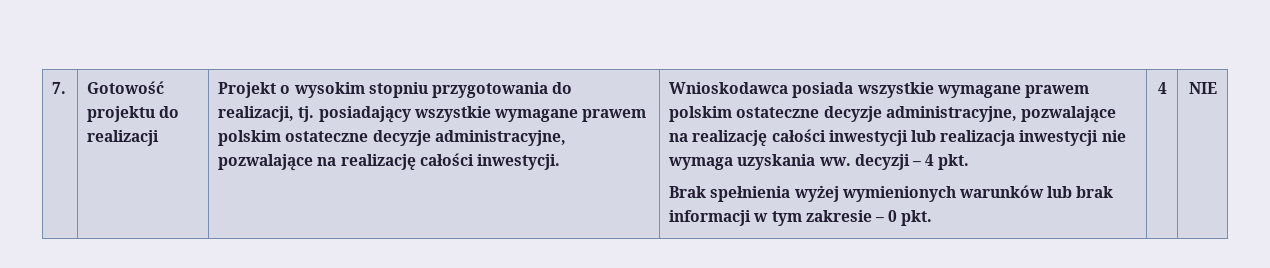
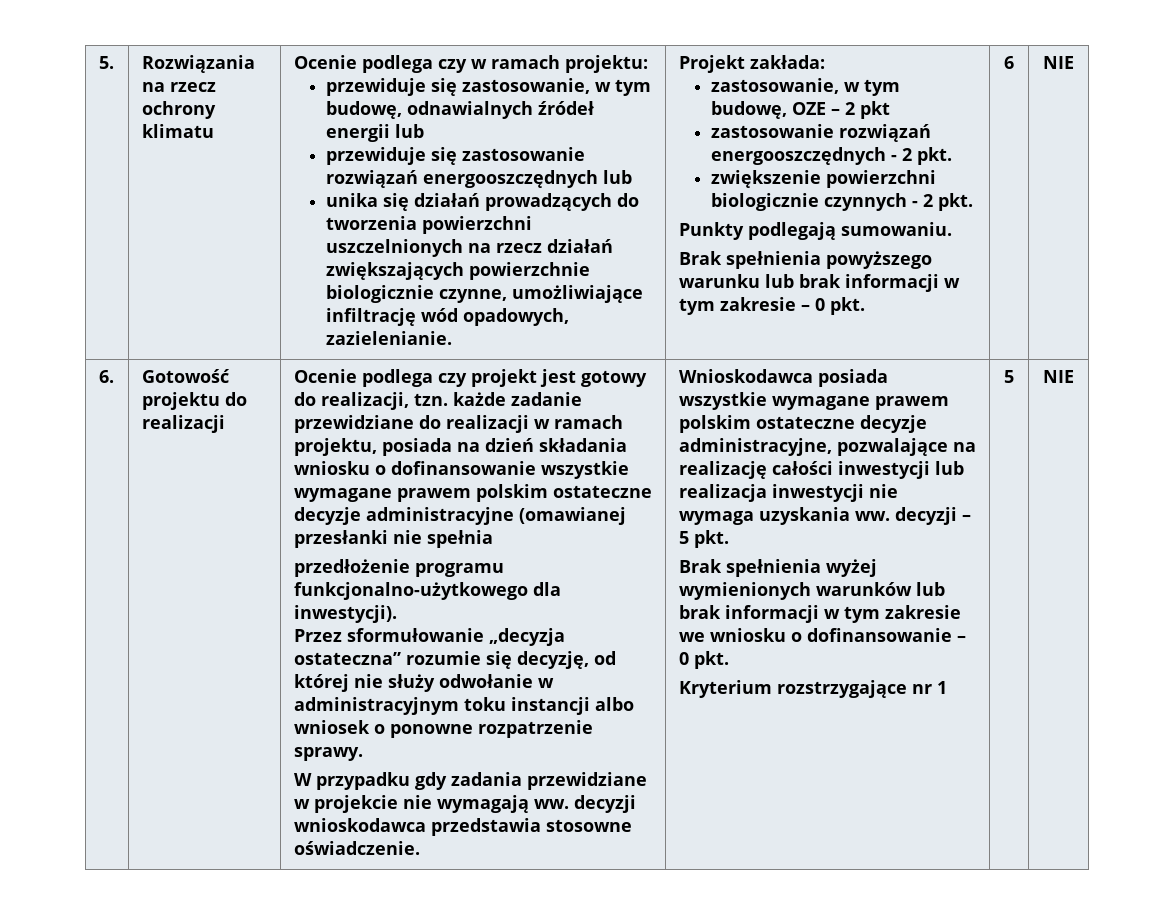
- 7. | Gotowość projektu do realizacji | Projekt o wysokim stopniu przygotowania do realizacji, tj. posiadający wszystkie wymagane prawem polskim ostateczne decyzje administracyjne, pozwalające na realizację całości inwestycji.
+ 5. | Rozwiązania na rzecz ochrony klimatu | Ocenie podlega czy w ramach projektu:
+ przewiduje się zastosowanie, w tym budowę, odnawialnych źródeł energii lub
+ przewiduje się zastosowanie rozwiązań energooszczędnych lub
+ unika się działań prowadzących do tworzenia powierzchni uszczelnionych na rzecz działań zwiększających powierzchnie biologicznie czynne, umożliwiające infiltrację wód opadowych, zazielenianie. | Projekt zakłada:
+ zastosowanie, w tym budowę, OZE – 2 pkt
+ zastosowanie rozwiązań energooszczędnych - 2 pkt.
+ zwiększenie powierzchni biologicznie czynnych - 2 pkt.
+ Punkty podlegają sumowaniu.
+ Brak spełnienia powyższego warunku lub brak informacji w tym zakresie – 0 pkt. | 6 | NIE
+ 6. | Gotowość projektu do realizacji | Ocenie podlega czy projekt jest gotowy do realizacji, tzn. każde zadanie przewidziane do realizacji w ramach projektu, posiada na dzień składania wniosku o dofinansowanie wszystkie wymagane prawem polskim ostateczne decyzje administracyjne (omawianej przesłanki nie spełnia
+ przedłożenie programu funkcjonalno-użytkowego dla inwestycji).
+ Przez sformułowanie „decyzja ostateczna” rozumie się decyzję, od której nie służy odwołanie w administracyjnym toku instancji albo wniosek o ponowne rozpatrzenie sprawy.
+ W przypadku gdy zadania przewidziane w projekcie nie wymagają ww. decyzji wnioskodawca przedstawia stosowne oświadczenie.
- Wnioskodawca posiada wszystkie wymagane prawem polskim ostateczne decyzje administracyjne, pozwalające na realizację całości inwestycji lub realizacja inwestycji nie wymaga uzyskania ww. decyzji – 4 pkt.
+ Wnioskodawca posiada wszystkie wymagane prawem polskim ostateczne decyzje administracyjne, pozwalające na realizację całości inwestycji lub realizacja inwestycji nie wymaga uzyskania ww. decyzji – 5 pkt.
- Brak spełnienia wyżej wymienionych warunków lub brak informacji w tym zakresie – 0 pkt. | 4
+ Brak spełnienia wyżej wymienionych warunków lub brak informacji w tym zakresie we wniosku o dofinansowanie – 0 pkt.
+ Kryterium rozstrzygające nr 1 | 5

